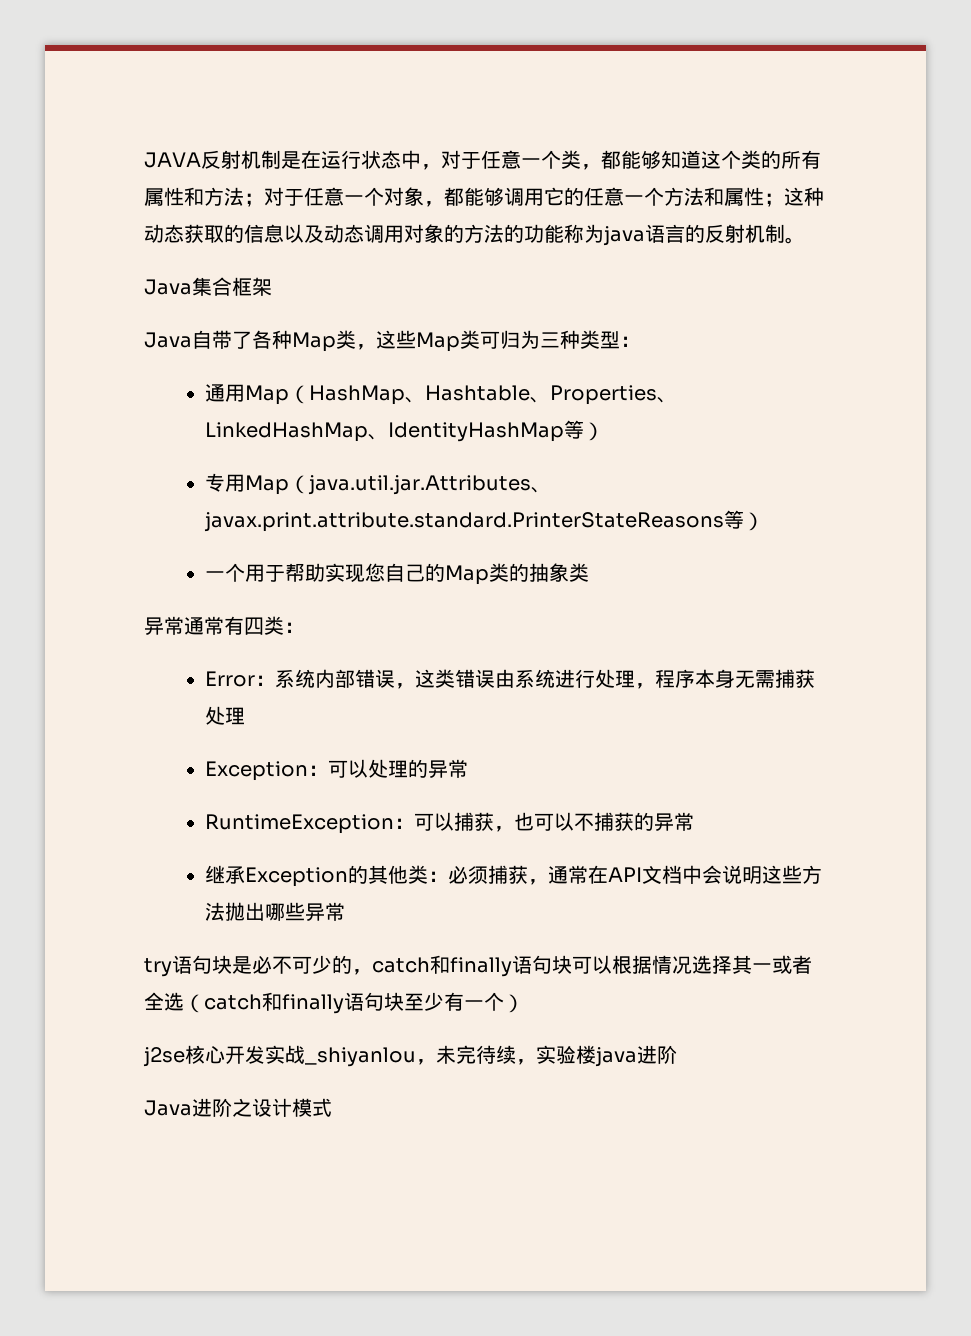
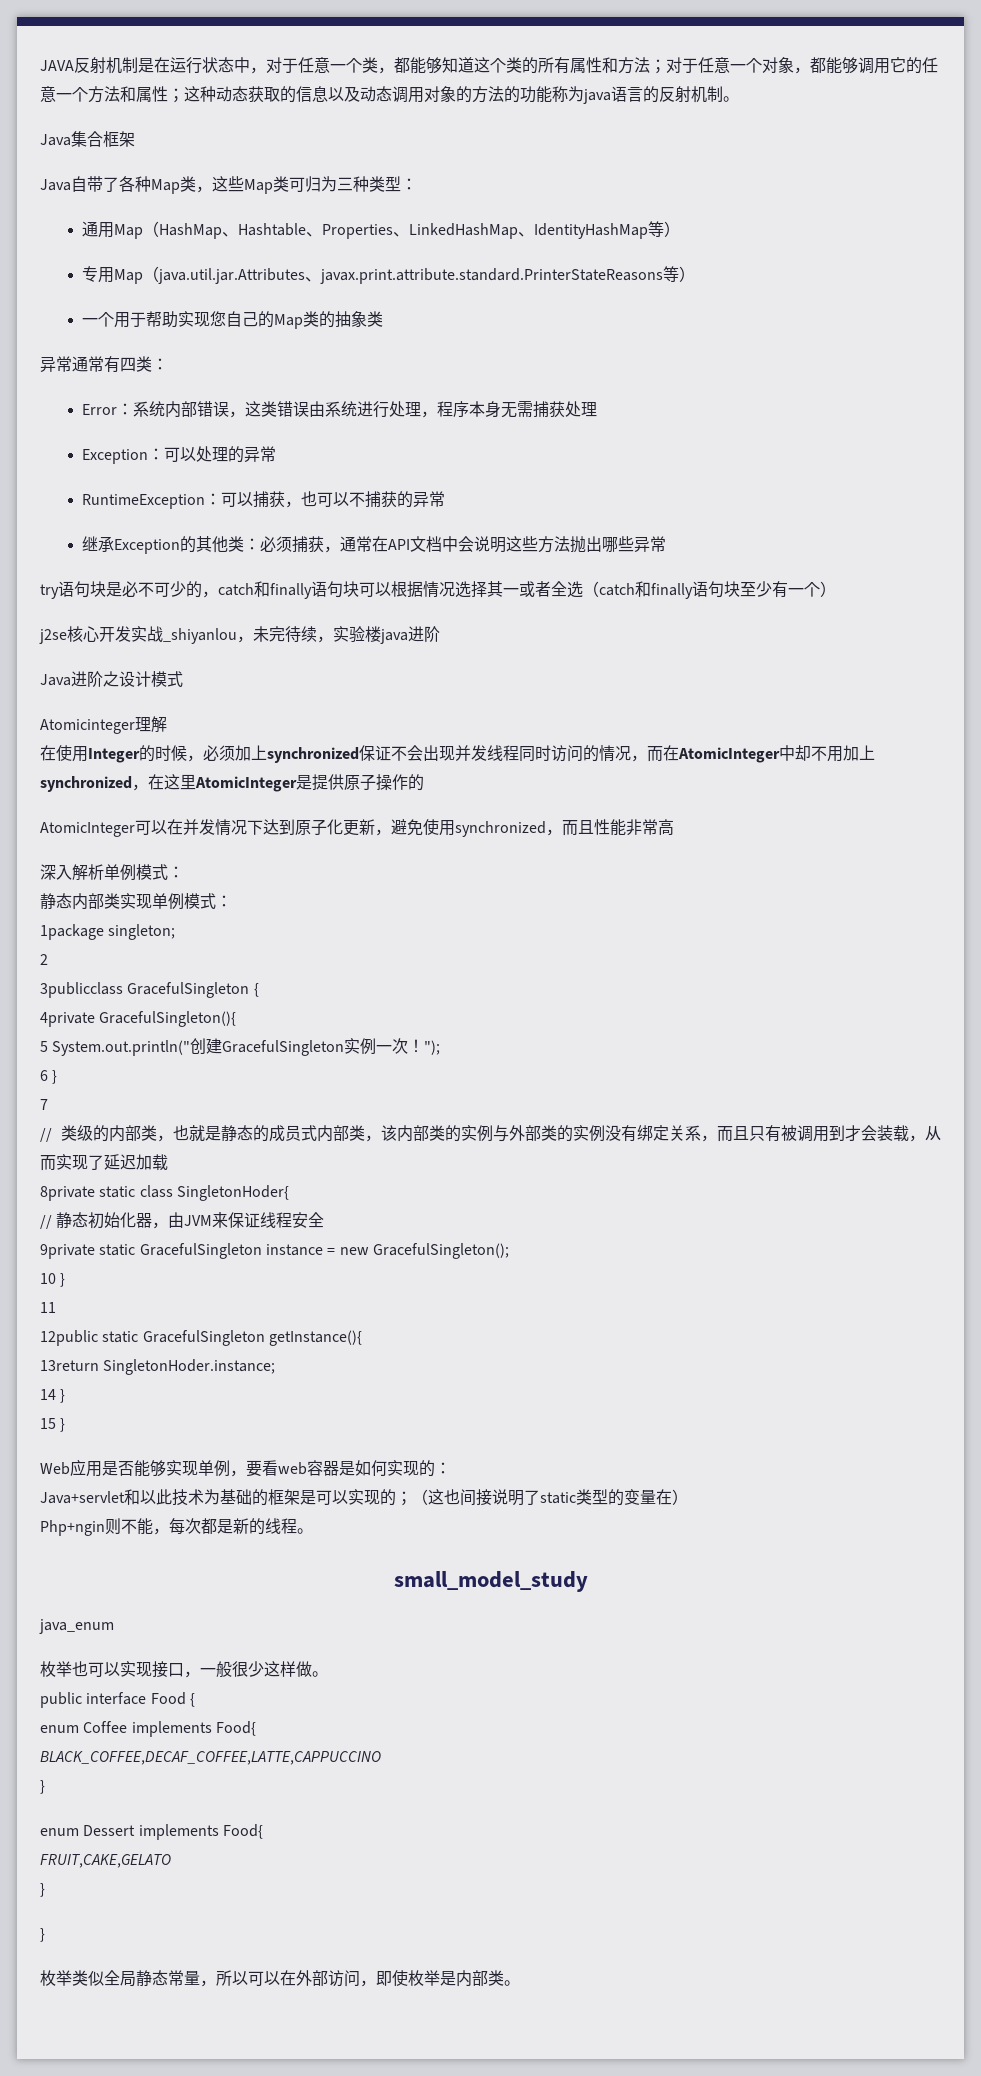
+ Atomicinteger理解
+ 在使用Integer的时候，必须加上synchronized保证不会出现并发线程同时访问的情况，而在AtomicInteger中却不用加上synchronized，在这里AtomicInteger是提供原子操作的
+ AtomicInteger可以在并发情况下达到原子化更新，避免使用synchronized，而且性能非常高
+ 深入解析单例模式：
+ 静态内部类实现单例模式：
+ 1package singleton;
+ 2
+ 3publicclass GracefulSingleton {
+ 4private GracefulSingleton(){
+ 5 System.out.println("创建GracefulSingleton实例一次！");
+ 6 }
+ 7
+ // 类级的内部类，也就是静态的成员式内部类，该内部类的实例与外部类的实例没有绑定关系，而且只有被调用到才会装载，从而实现了延迟加载
+ 8private static class SingletonHoder{
+ // 静态初始化器，由JVM来保证线程安全
+ 9private static GracefulSingleton instance = new GracefulSingleton();
+ 10 }
+ 11
+ 12public static GracefulSingleton getInstance(){
+ 13return SingletonHoder.instance;
+ 14 }
+ 15 }
+ Web应用是否能够实现单例，要看web容器是如何实现的：
+ Java+servlet和以此技术为基础的框架是可以实现的；（这也间接说明了static类型的变量在）
+ Php+ngin则不能，每次都是新的线程。
+ small_model_study
+ java_enum
+ 枚举也可以实现接口，一般很少这样做。
+ public interface Food {
+ enum Coffee implements Food{
+ BLACK_COFFEE,DECAF_COFFEE,LATTE,CAPPUCCINO
+ }
+ enum Dessert implements Food{
+ FRUIT,CAKE,GELATO
+ }
+ }
+ 枚举类似全局静态常量，所以可以在外部访问，即使枚举是内部类。

